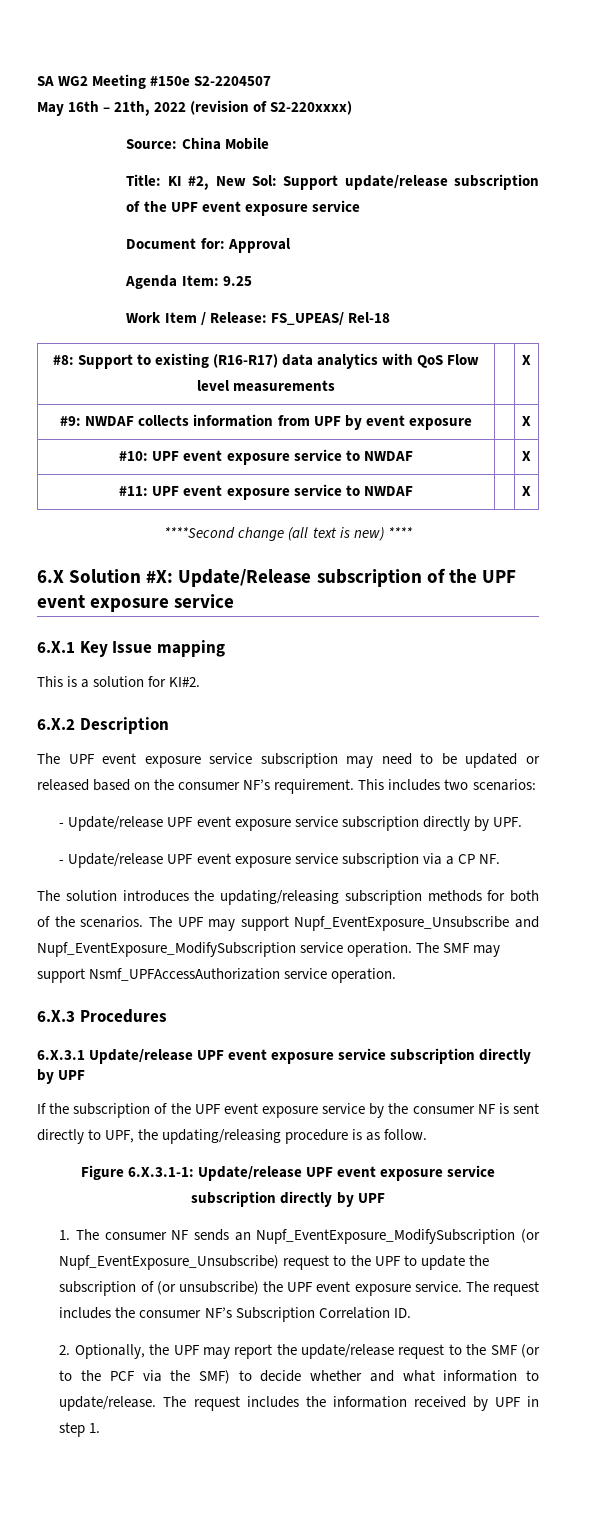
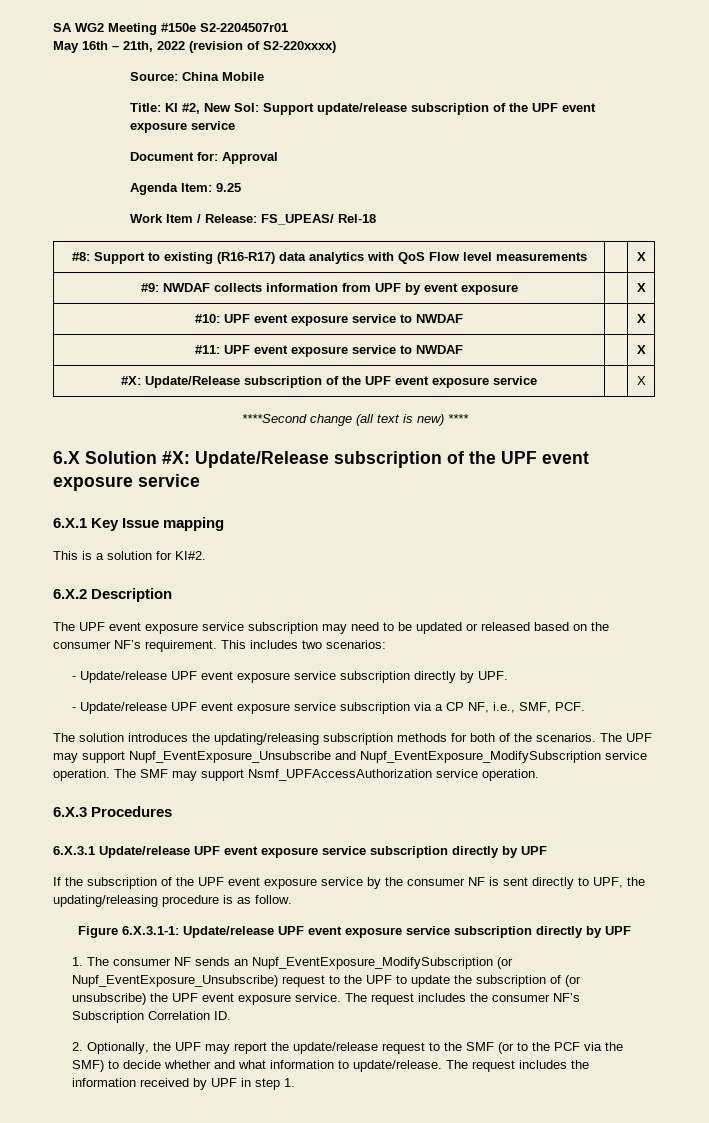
- SA WG2 Meeting #150e S2-2204507
+ SA WG2 Meeting #150e S2-2204507r01
+ #X: Update/Release subscription of the UPF event exposure service | | X
- - Update/release UPF event exposure service subscription via a CP NF.
+ - Update/release UPF event exposure service subscription via a CP NF, i.e., SMF, PCF.

